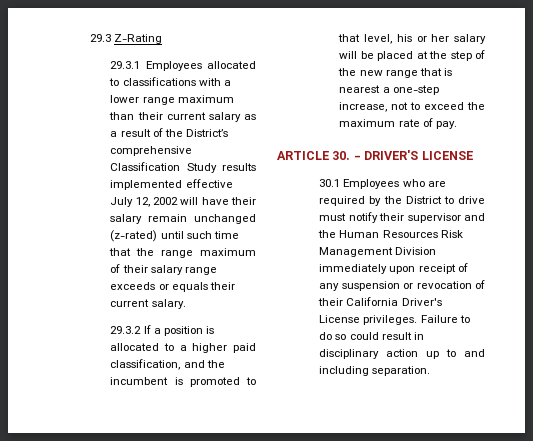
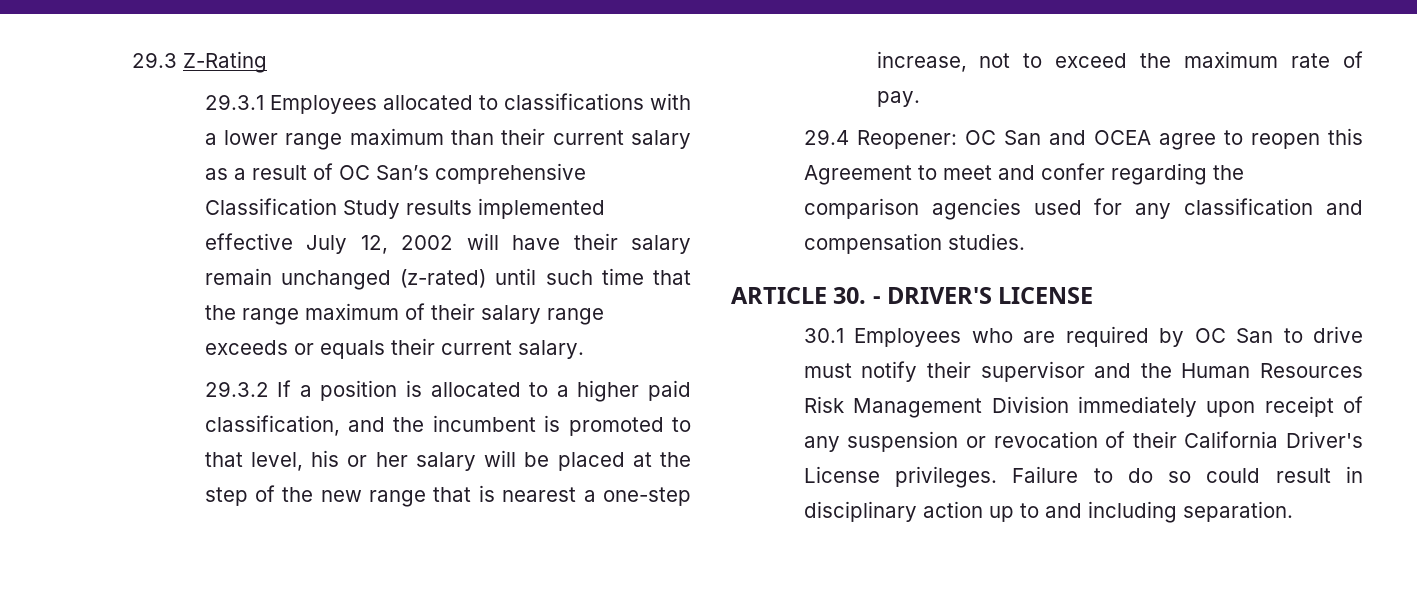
- 29.3.1 Employees allocated to classifications with a lower range maximum than their current salary as a result of the District’s comprehensive Classification Study results implemented effective July 12, 2002 will have their salary remain unchanged (z-rated) until such time that the range maximum of their salary range exceeds or equals their current salary.
+ 29.3.1 Employees allocated to classifications with a lower range maximum than their current salary as a result of OC San’s comprehensive Classification Study results implemented effective July 12, 2002 will have their salary remain unchanged (z-rated) until such time that the range maximum of their salary range exceeds or equals their current salary.
+ 29.4 Reopener: OC San and OCEA agree to reopen this Agreement to meet and confer regarding the comparison agencies used for any classification and compensation studies.
- 30.1 Employees who are required by the District to drive must notify their supervisor and the Human Resources Risk Management Division immediately upon receipt of any suspension or revocation of their California Driver's License privileges.
+ 30.1 Employees who are required by OC San to drive must notify their supervisor and the Human Resources Risk Management Division immediately upon receipt of any suspension or revocation of their California Driver's License privileges.

